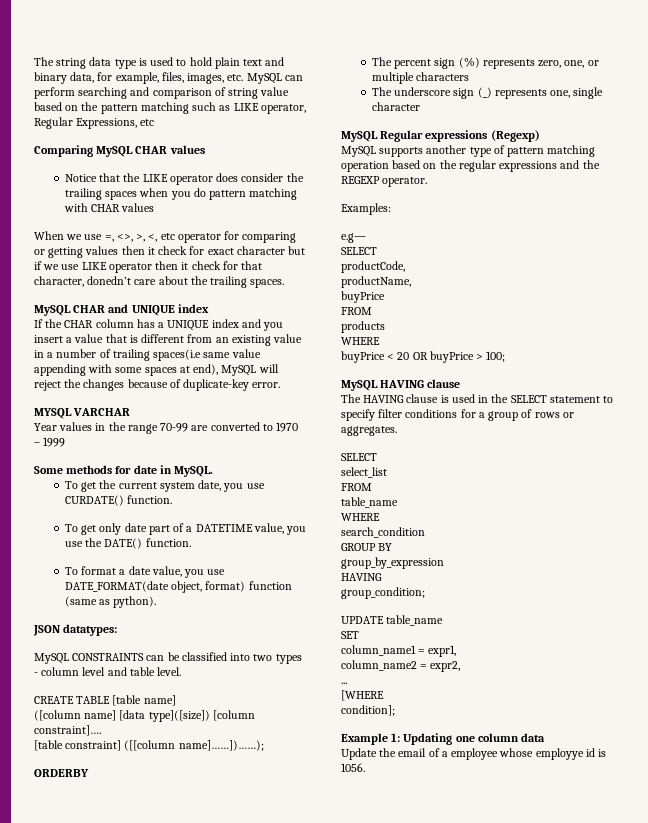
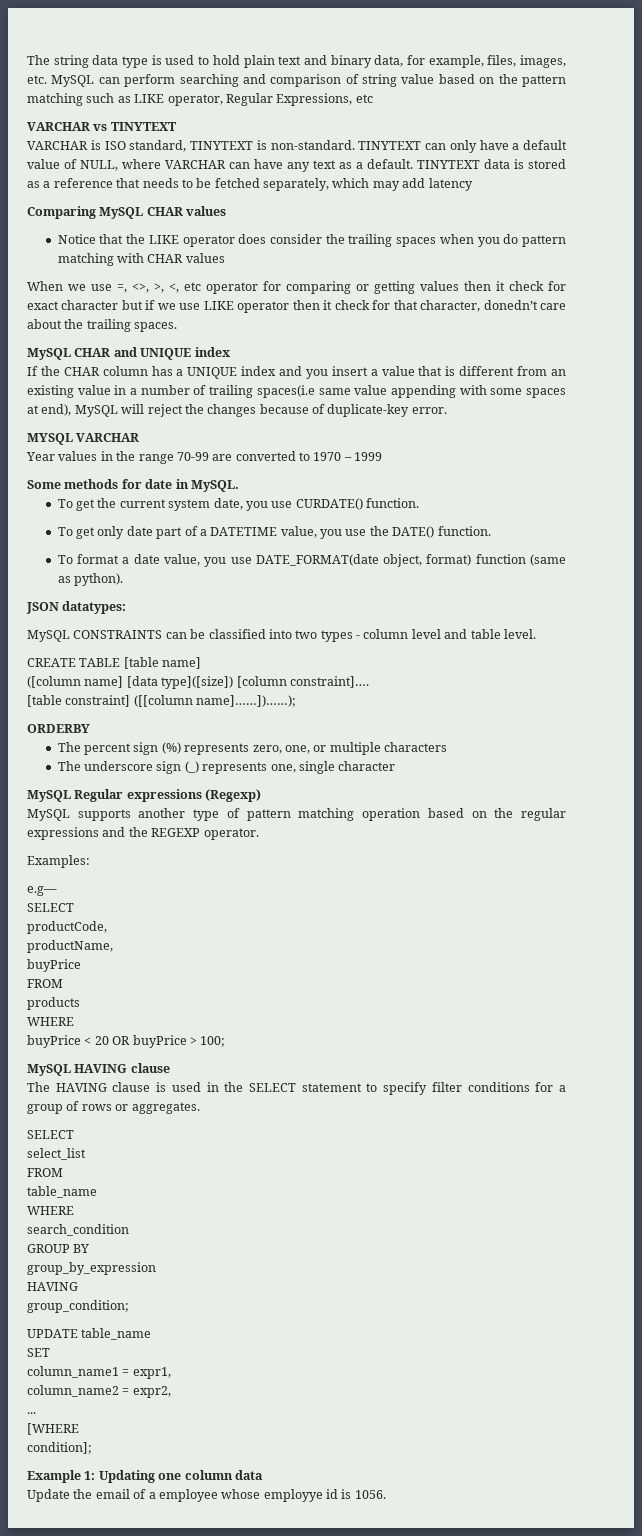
+ VARCHAR vs TINYTEXT
+ VARCHAR is ISO standard, TINYTEXT is non-standard. TINYTEXT can only have a default value of NULL, where VARCHAR can have any text as a default. TINYTEXT data is stored as a reference that needs to be fetched separately, which may add latency

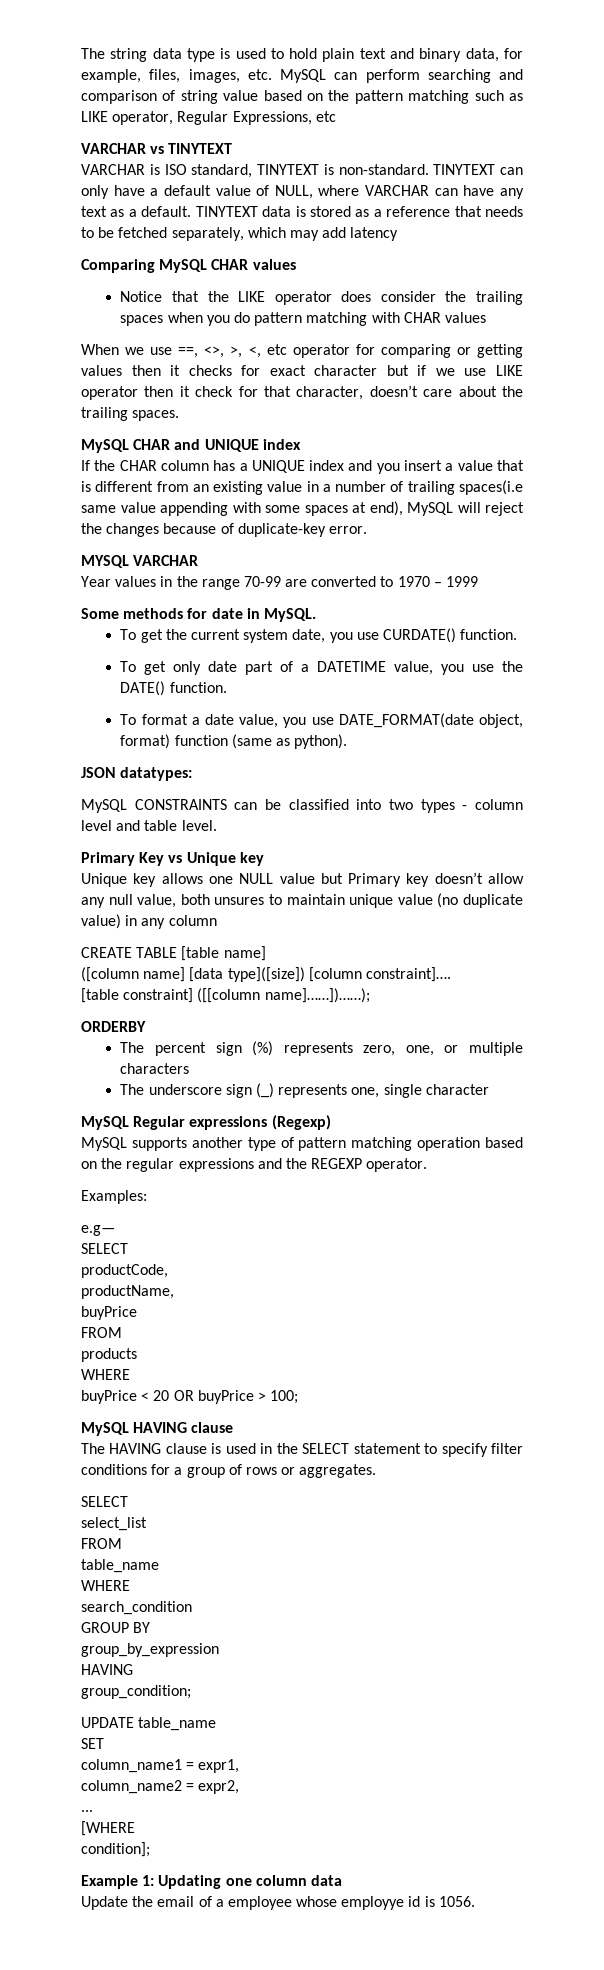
- When we use =, <>, >, <, etc operator for comparing or getting values then it check for exact character but if we use LIKE operator then it check for that character, donedn’t care about the trailing spaces.
+ When we use ==, <>, >, <, etc operator for comparing or getting values then it checks for exact character but if we use LIKE operator then it check for that character, doesn’t care about the trailing spaces.
+ Primary Key vs Unique key
+ Unique key allows one NULL value but Primary key doesn’t allow any null value, both unsures to maintain unique value (no duplicate value) in any column

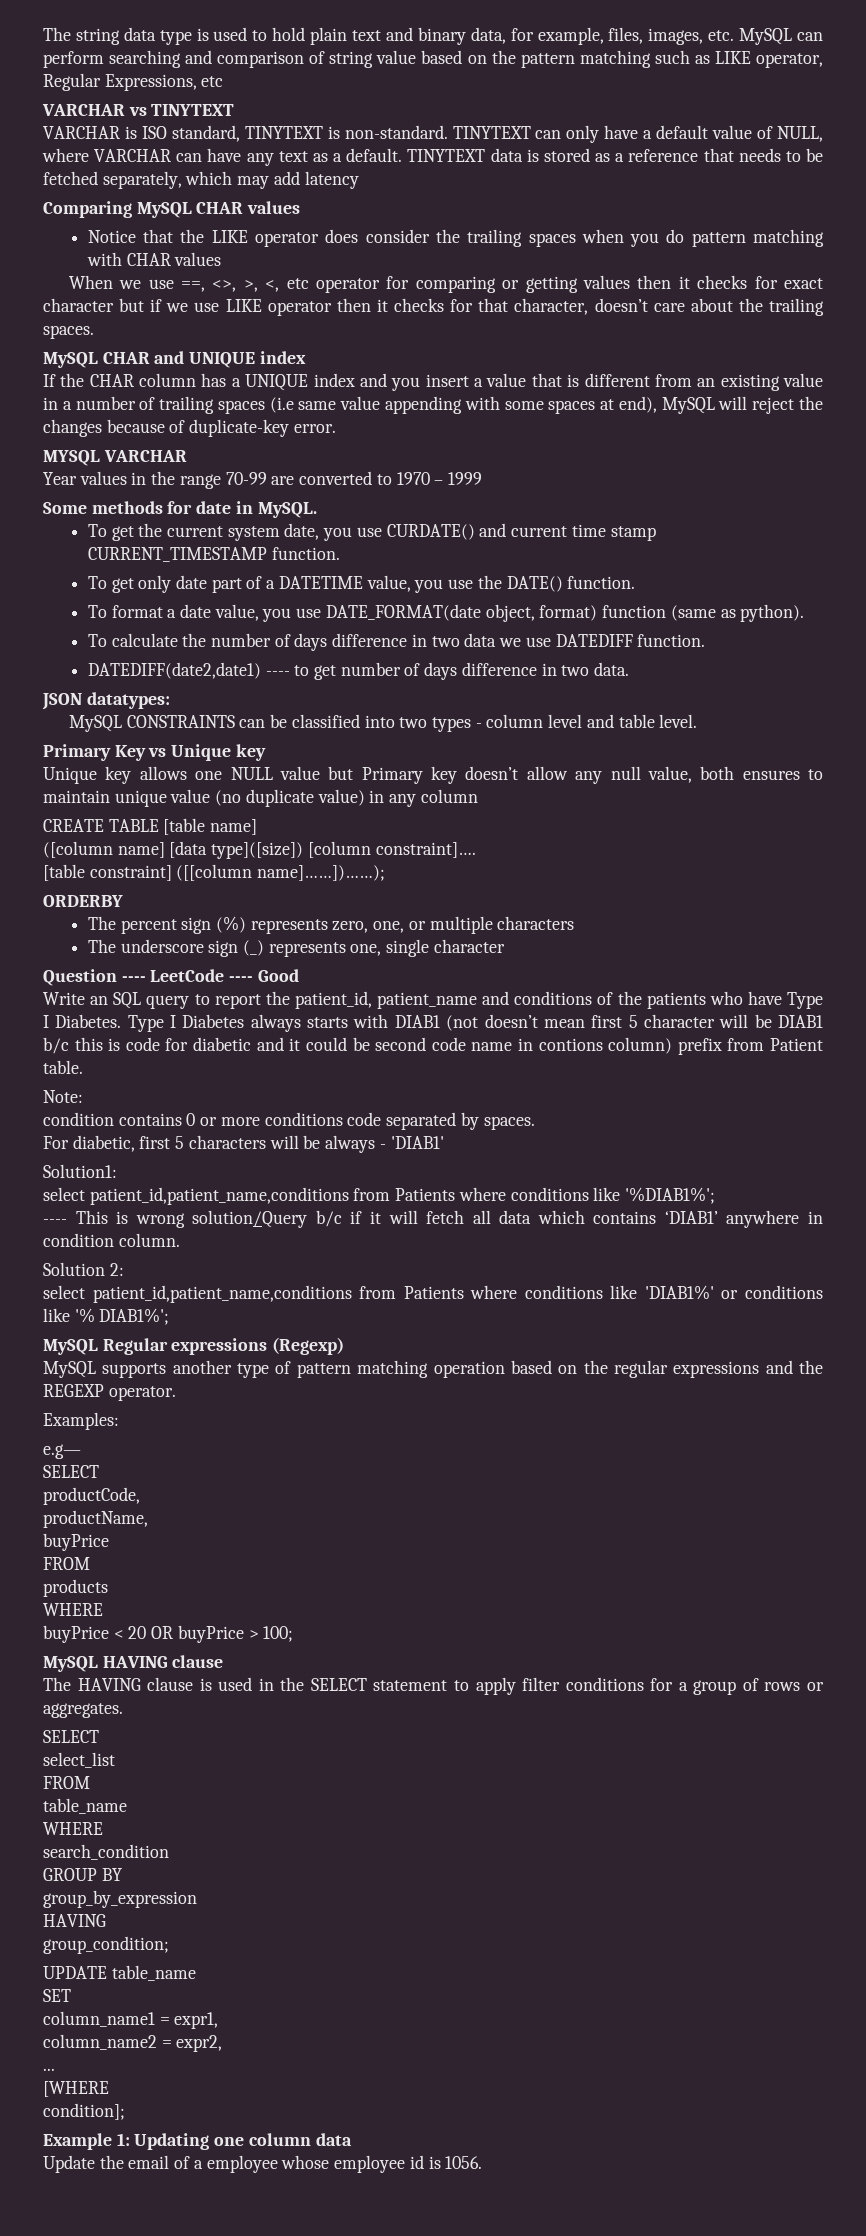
- When we use ==, <>, >, <, etc operator for comparing or getting values then it checks for exact character but if we use LIKE operator then it check for that character, doesn’t care about the trailing spaces.
+ When we use ==, <>, >, <, etc operator for comparing or getting values then it checks for exact character but if we use LIKE operator then it checks for that character, doesn’t care about the trailing spaces.
- If the CHAR column has a UNIQUE index and you insert a value that is different from an existing value in a number of trailing spaces(i.e same value appending with some spaces at end), MySQL will reject the changes because of duplicate-key error.
+ If the CHAR column has a UNIQUE index and you insert a value that is different from an existing value in a number of trailing spaces (i.e same value appending with some spaces at end), MySQL will reject the changes because of duplicate-key error.
- To get the current system date, you use CURDATE() function.
+ To get the current system date, you use CURDATE() and current time stamp CURRENT_TIMESTAMP function.
+ To calculate the number of days difference in two data we use DATEDIFF function.
+ DATEDIFF(date2,date1) ---- to get number of days difference in two data.
- Unique key allows one NULL value but Primary key doesn’t allow any null value, both unsures to maintain unique value (no duplicate value) in any column
+ Unique key allows one NULL value but Primary key doesn’t allow any null value, both ensures to maintain unique value (no duplicate value) in any column
+ Question ---- LeetCode ---- Good
+ Write an SQL query to report the patient_id, patient_name and conditions of the patients who have Type I Diabetes. Type I Diabetes always starts with DIAB1 (not doesn’t mean first 5 character will be DIAB1 b/c this is code for diabetic and it could be second code name in contions column) prefix from Patient table.
+ Note:
+ condition contains 0 or more conditions code separated by spaces.
+ For diabetic, first 5 characters will be always - 'DIAB1'
+ Solution1:
+ select patient_id,patient_name,conditions from Patients where conditions like '%DIAB1%';
+ ---- This is wrong solution/Query b/c if it will fetch all data which contains ‘DIAB1’ anywhere in condition column.
+ Solution 2:
+ select patient_id,patient_name,conditions from Patients where conditions like 'DIAB1%' or conditions like '% DIAB1%';
- The HAVING clause is used in the SELECT statement to specify filter conditions for a group of rows or aggregates.
+ The HAVING clause is used in the SELECT statement to apply filter conditions for a group of rows or aggregates.
- Update the email of a employee whose employye id is 1056.
+ Update the email of a employee whose employee id is 1056.

